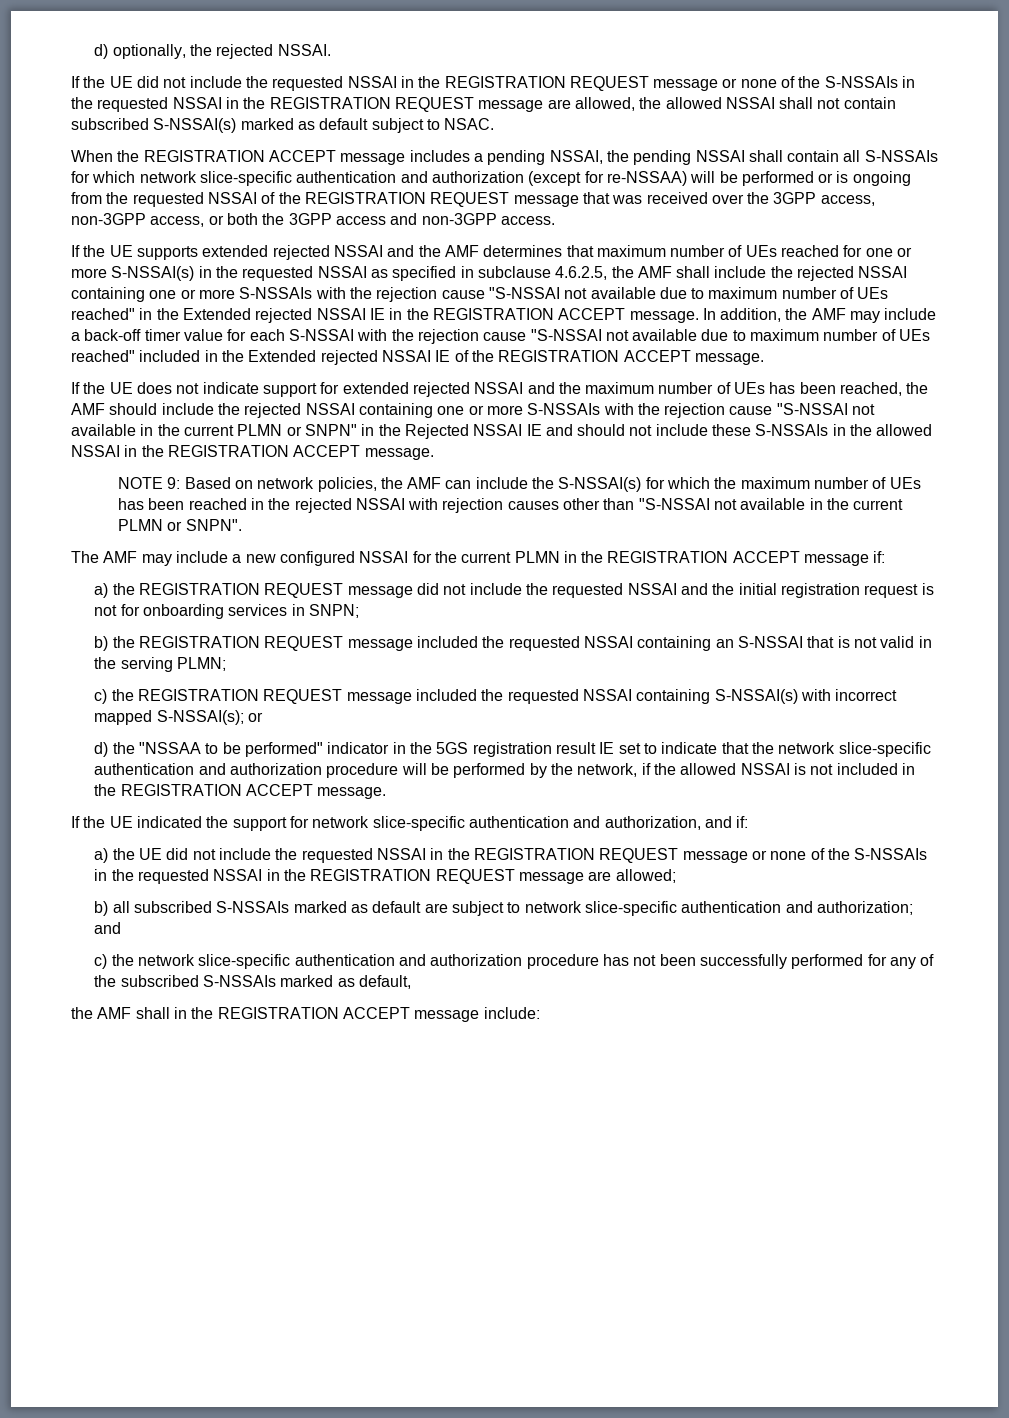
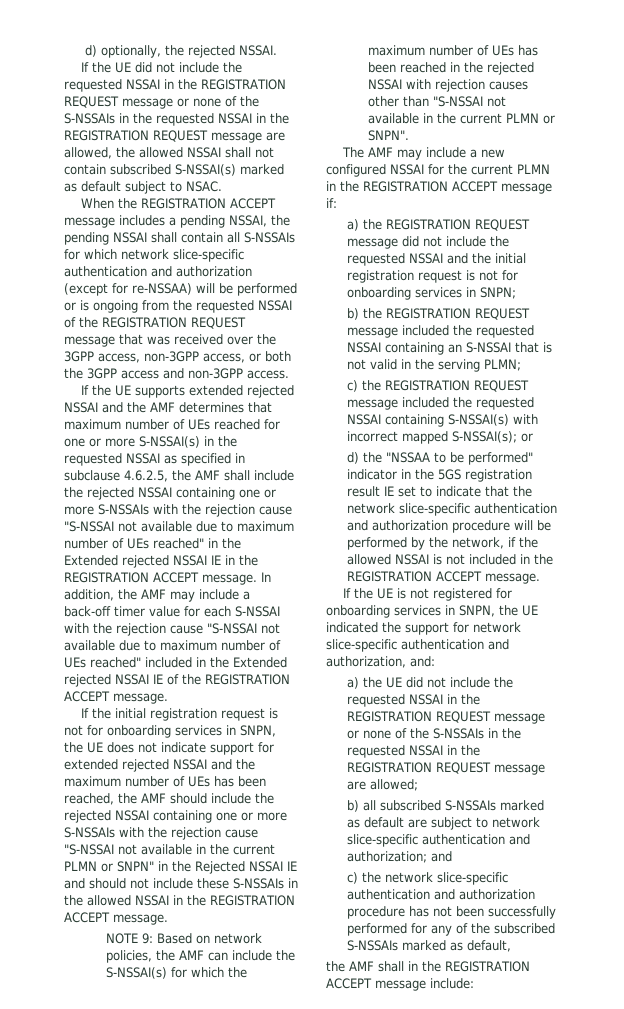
- If the UE does not indicate support for extended rejected NSSAI and the maximum number of UEs has been reached, the AMF should include the rejected NSSAI containing one or more S-NSSAIs with the rejection cause "S-NSSAI not available in the current PLMN or SNPN" in the Rejected NSSAI IE and should not include these S-NSSAIs in the allowed NSSAI in the REGISTRATION ACCEPT message.
+ If the initial registration request is not for onboarding services in SNPN, the UE does not indicate support for extended rejected NSSAI and the maximum number of UEs has been reached, the AMF should include the rejected NSSAI containing one or more S-NSSAIs with the rejection cause "S-NSSAI not available in the current PLMN or SNPN" in the Rejected NSSAI IE and should not include these S-NSSAIs in the allowed NSSAI in the REGISTRATION ACCEPT message.
- If the UE indicated the support for network slice-specific authentication and authorization, and if:
+ If the UE is not registered for onboarding services in SNPN, the UE indicated the support for network slice-specific authentication and authorization, and:

